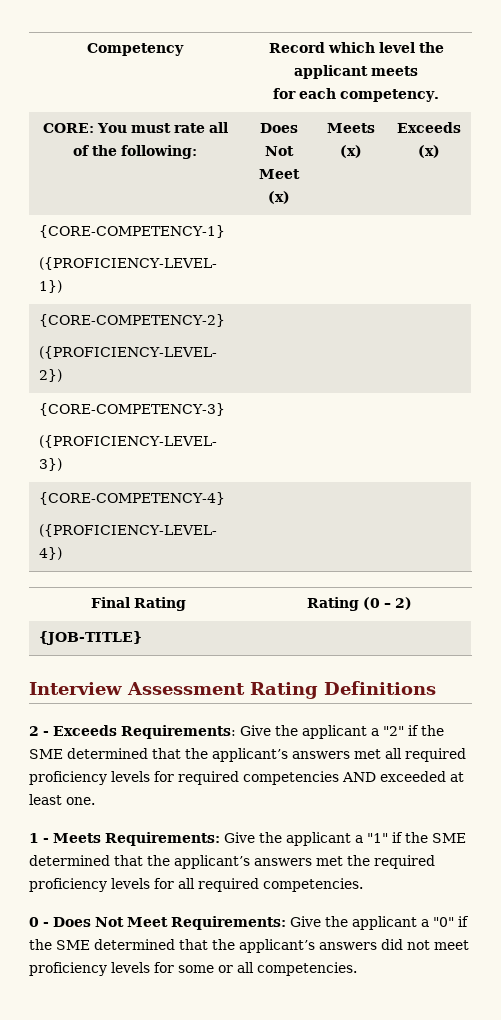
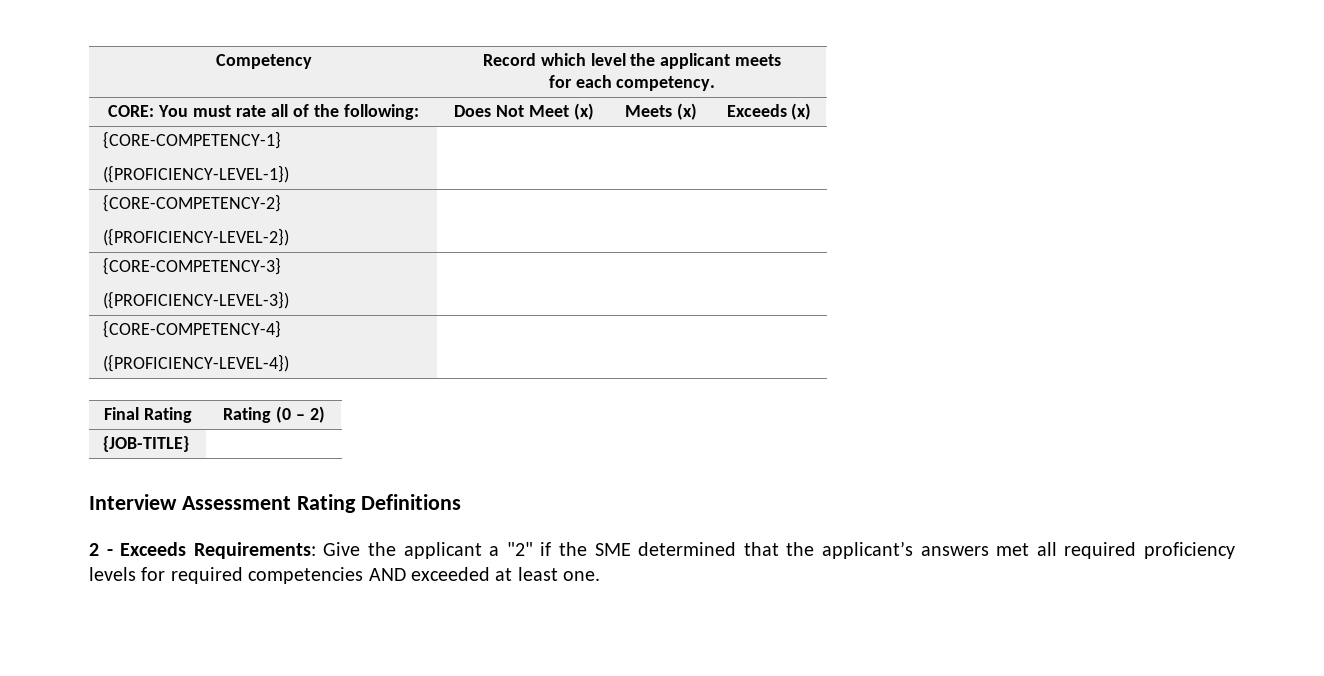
- 1 - Meets Requirements: Give the applicant a "1" if the SME determined that the applicant’s answers met the required proficiency levels for all required competencies.
- 0 - Does Not Meet Requirements: Give the applicant a "0" if the SME determined that the applicant’s answers did not meet proficiency levels for some or all competencies.

